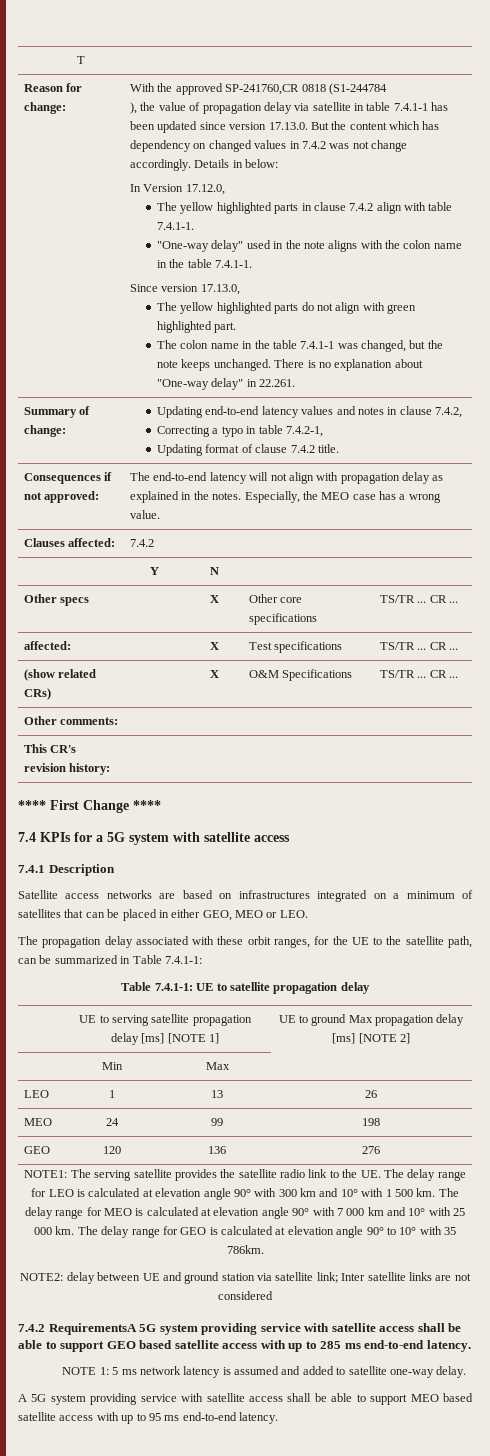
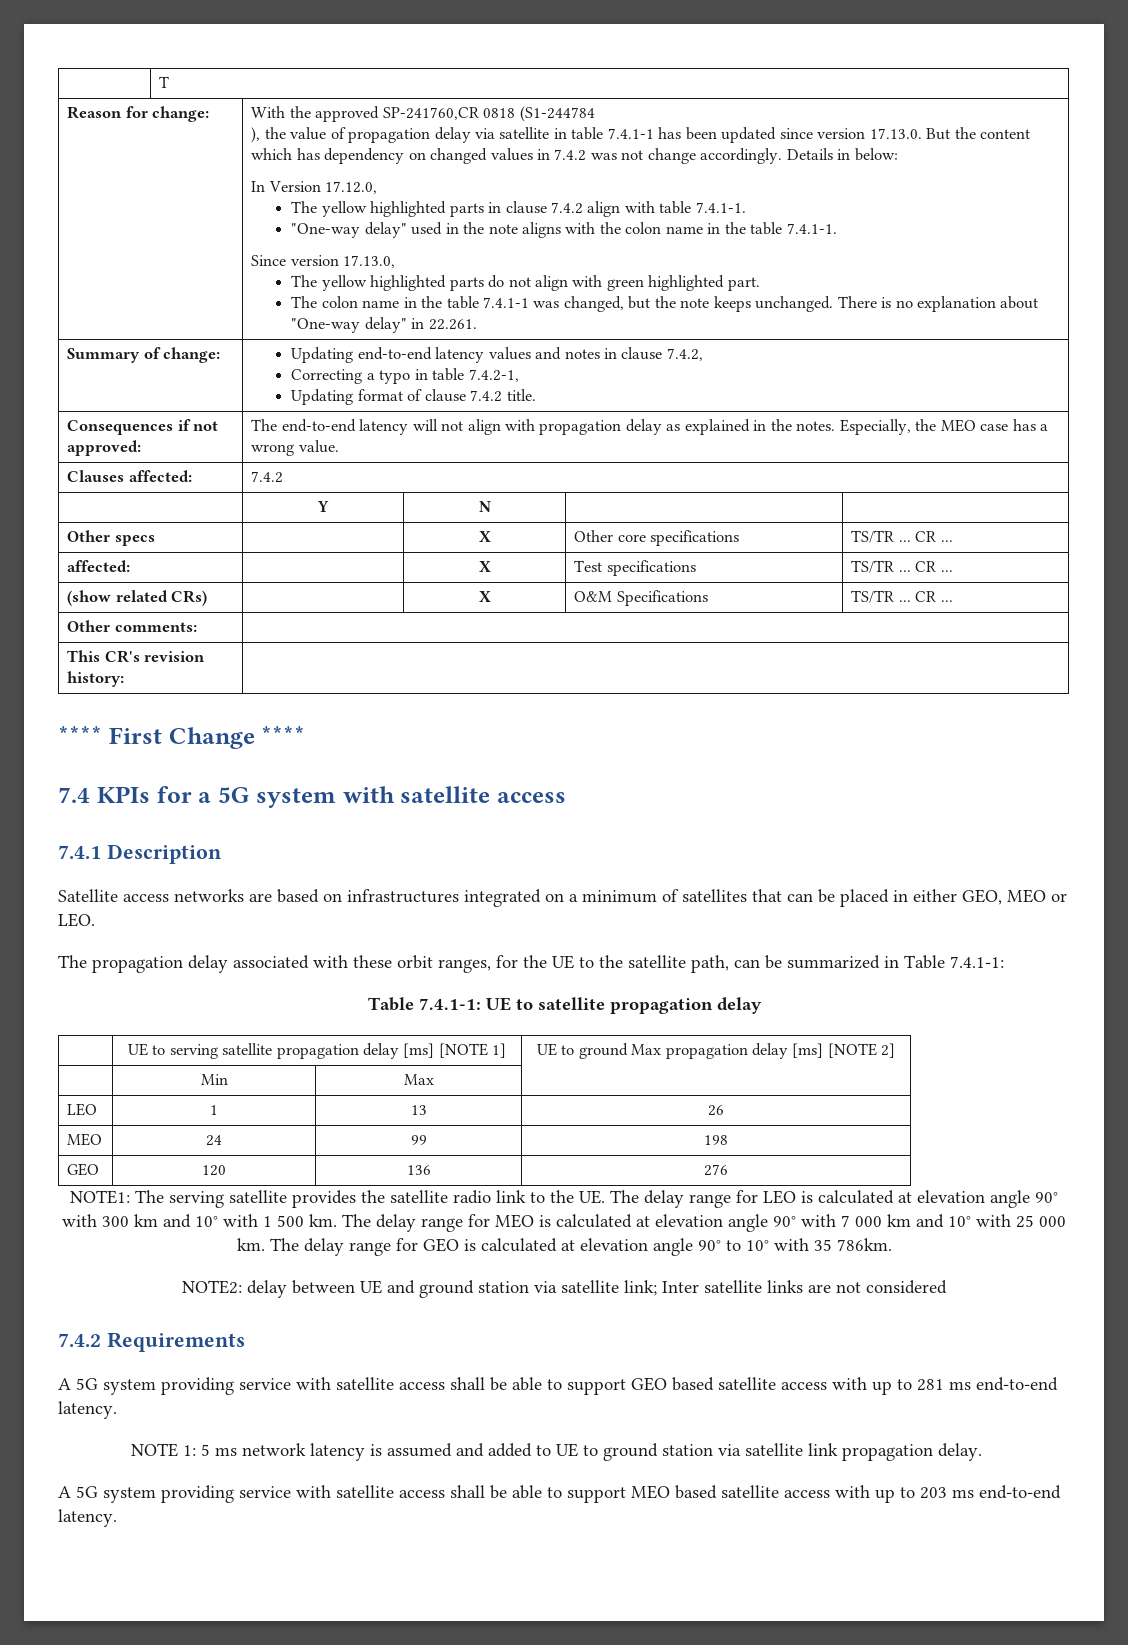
- 7.4.2 RequirementsA 5G system providing service with satellite access shall be able to support GEO based satellite access with up to 285 ms end-to-end latency.
+ 7.4.2 Requirements
+ A 5G system providing service with satellite access shall be able to support GEO based satellite access with up to 281 ms end-to-end latency.
- NOTE 1: 5 ms network latency is assumed and added to satellite one-way delay.
+ NOTE 1: 5 ms network latency is assumed and added to UE to ground station via satellite link propagation delay.
- A 5G system providing service with satellite access shall be able to support MEO based satellite access with up to 95 ms end-to-end latency.
+ A 5G system providing service with satellite access shall be able to support MEO based satellite access with up to 203 ms end-to-end latency.

